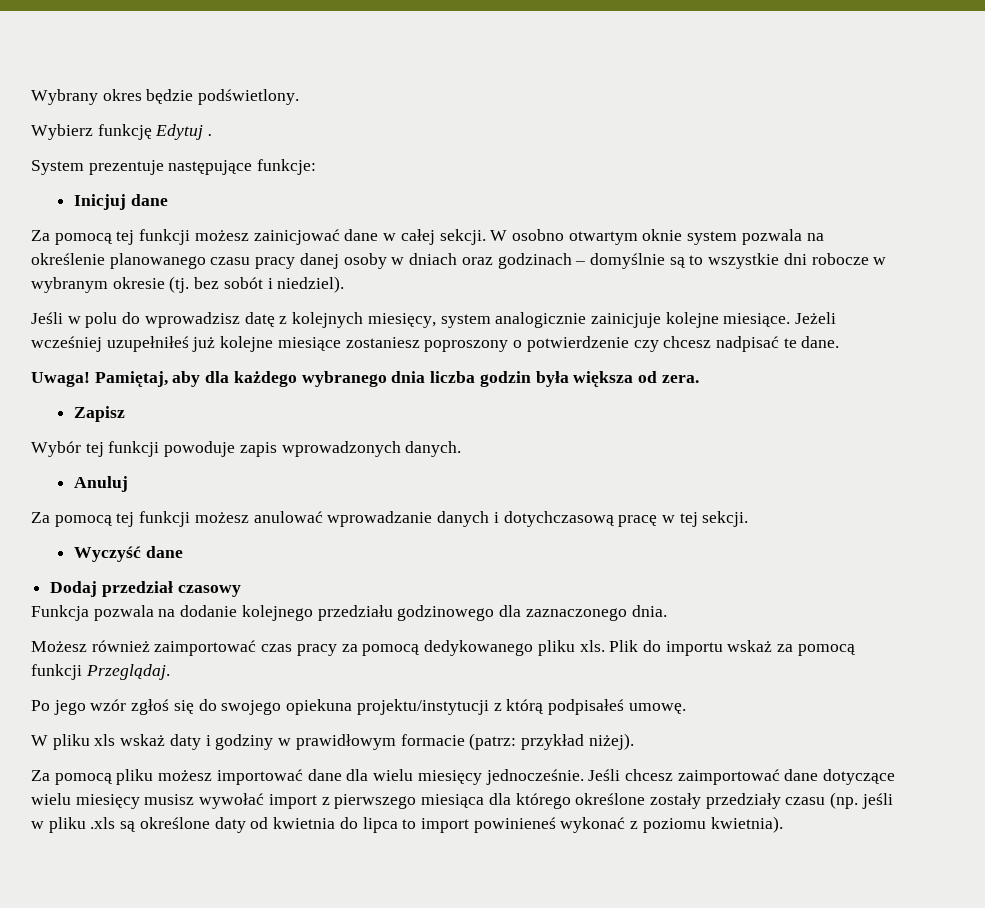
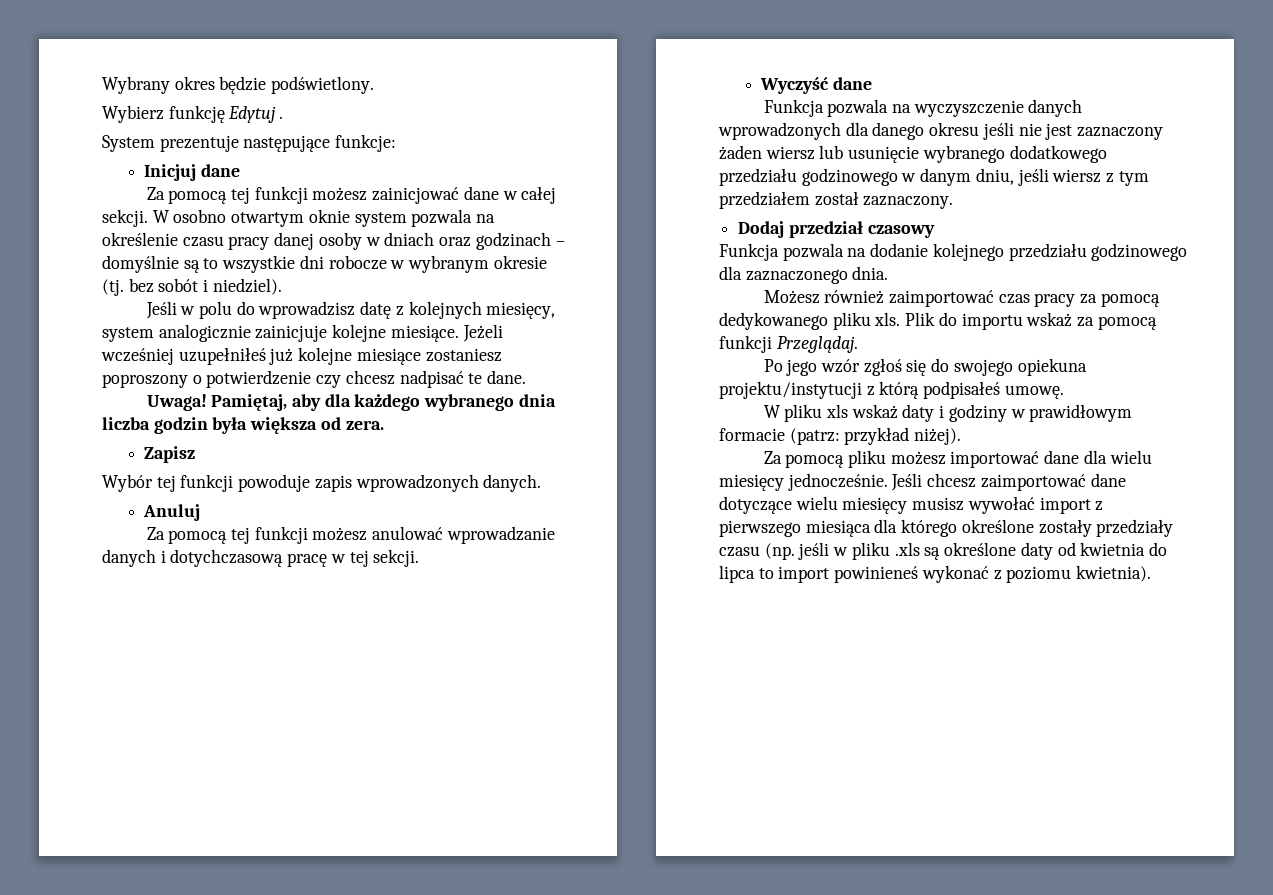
- W osobno otwartym oknie system pozwala na określenie planowanego czasu pracy danej osoby w dniach oraz godzinach – domyślnie są to wszystkie dni robocze w wybranym okresie (tj. bez sobót i niedziel).
+ W osobno otwartym oknie system pozwala na określenie czasu pracy danej osoby w dniach oraz godzinach – domyślnie są to wszystkie dni robocze w wybranym okresie (tj. bez sobót i niedziel).
+ Funkcja pozwala na wyczyszczenie danych wprowadzonych dla danego okresu jeśli nie jest zaznaczony żaden wiersz lub usunięcie wybranego dodatkowego przedziału godzinowego w danym dniu, jeśli wiersz z tym przedziałem został zaznaczony.

